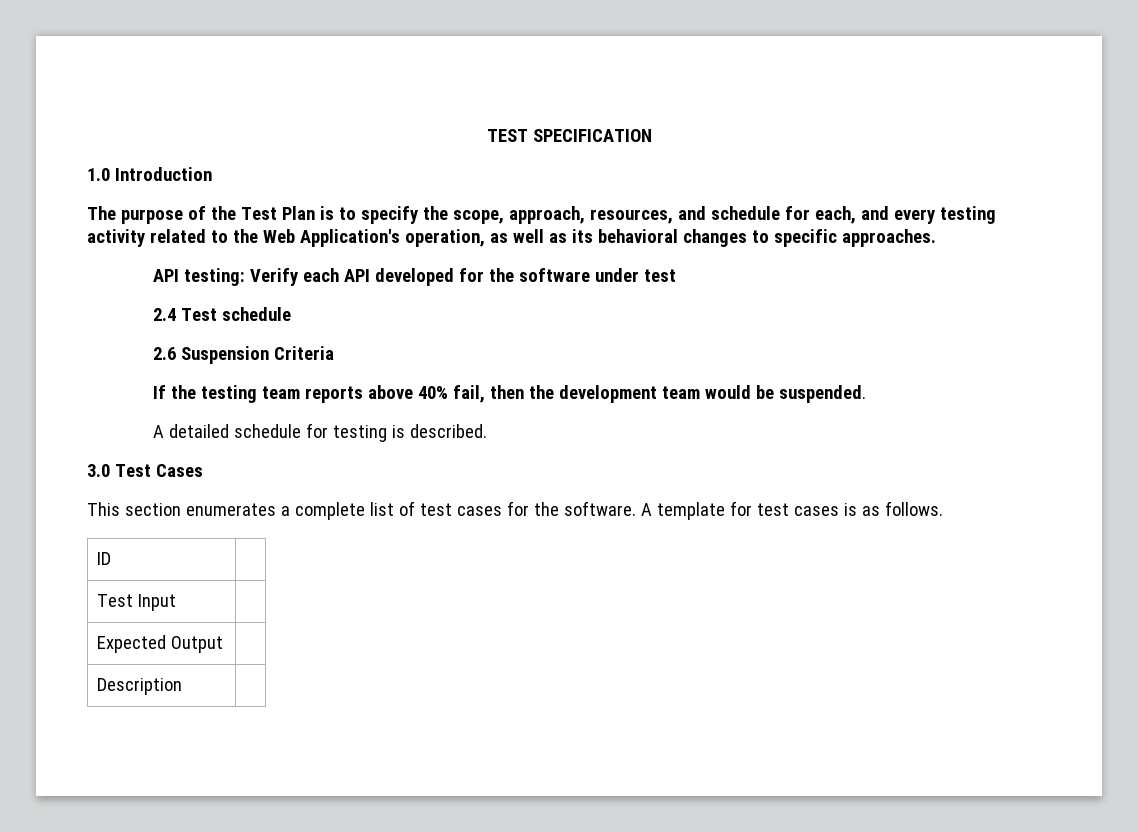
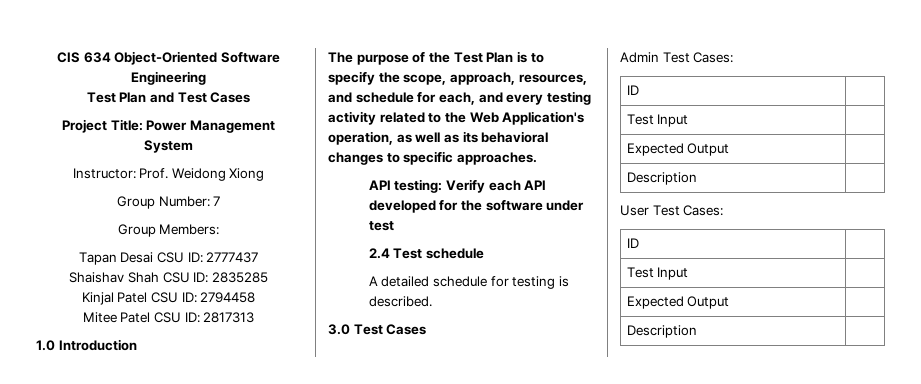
- TEST SPECIFICATION
+ CIS 634 Object-Oriented Software Engineering
+ Test Plan and Test Cases
+ Project Title: Power Management System
+ Instructor: Prof. Weidong Xiong
+ Group Number: 7
+ Group Members:
+ Tapan Desai CSU ID: 2777437
+ Shaishav Shah CSU ID: 2835285
+ Kinjal Patel CSU ID: 2794458
+ Mitee Patel CSU ID: 2817313
- 2.6 Suspension Criteria
- If the testing team reports above 40% fail, then the development team would be suspended.
- This section enumerates a complete list of test cases for the software. A template for test cases is as follows.
+ Admin Test Cases:
+ ID |
+ Test Input |
+ Expected Output |
+ Description |
+ User Test Cases:

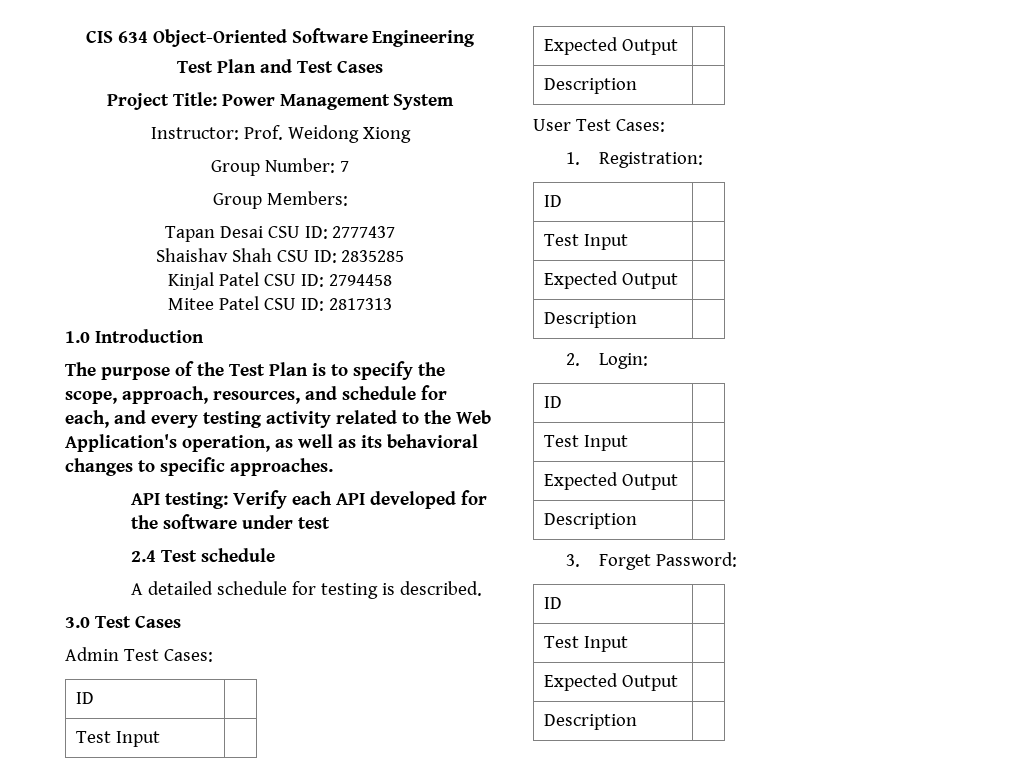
  User Test Cases:
+ 1. Registration:
+ ID |
+ Test Input |
+ Expected Output |
+ Description |
+ 2. Login:
+ ID |
+ Test Input |
+ Expected Output |
+ Description |
+ 3. Forget Password:

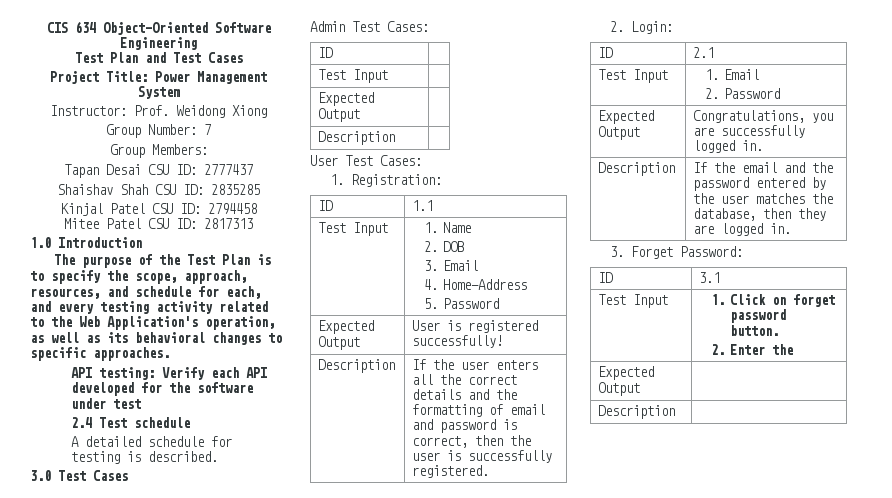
  1. Registration:
- ID |
- Test Input |
- Expected Output |
- Description |
+ ID | 1.1
+ Test Input | 1. Name
+ 2. DOB
+ 3. Email
+ 4. Home-Address
+ 5. Password
+ Expected Output | User is registered successfully!
+ Description | If the user enters all the correct details and the formatting of email and password is correct, then the user is successfully registered.
  2. Login:
- ID |
- Test Input |
- Expected Output |
- Description |
+ ID | 2.1
+ Test Input | 1. Email
+ 2. Password
+ Expected Output | Congratulations, you are successfully logged in.
+ Description | If the email and the password entered by the user matches the database, then they are logged in.
  3. Forget Password:
- ID |
- Test Input |
+ ID | 3.1
+ Test Input | 1. Click on forget password button.
+ 2. Enter the

